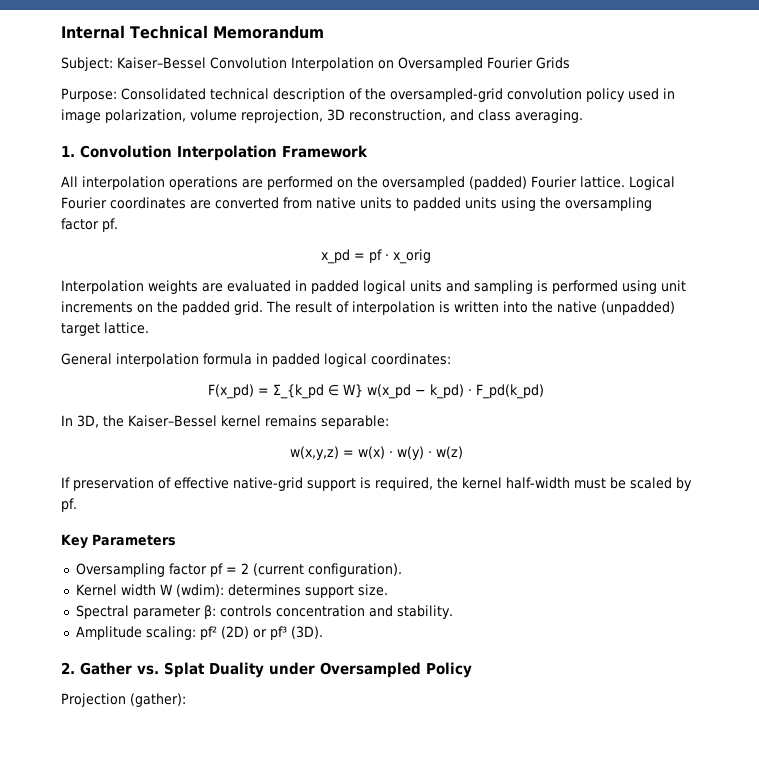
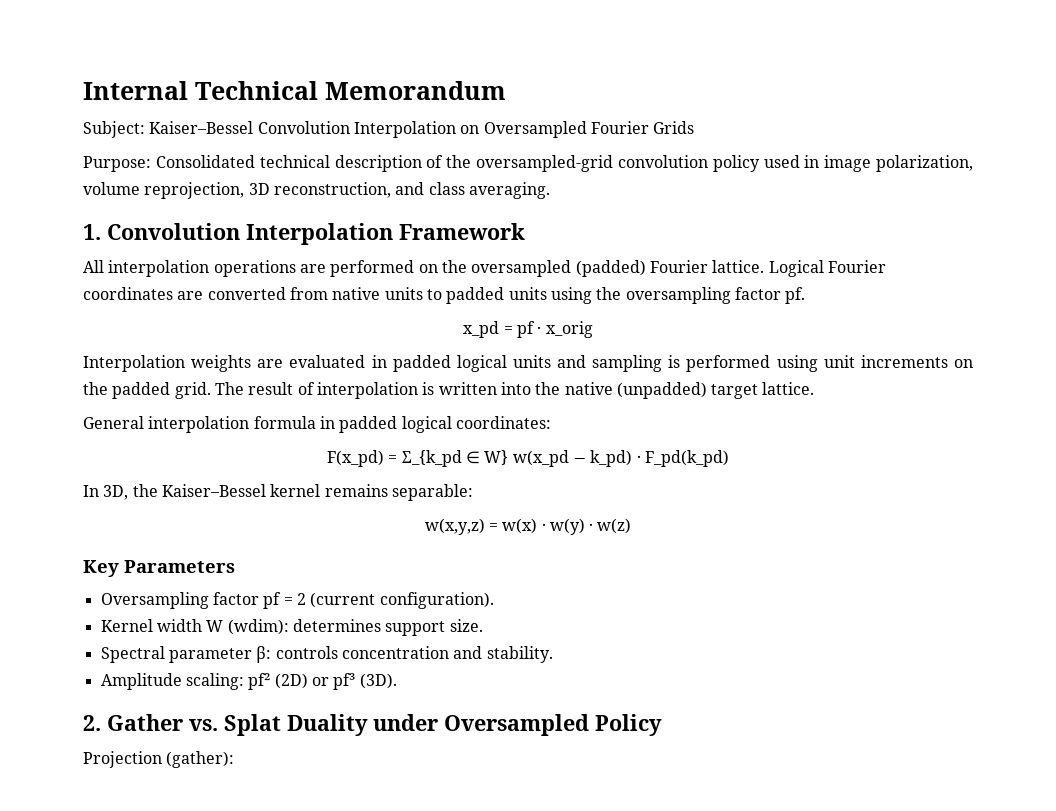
- If preservation of effective native-grid support is required, the kernel half-width must be scaled by pf.

